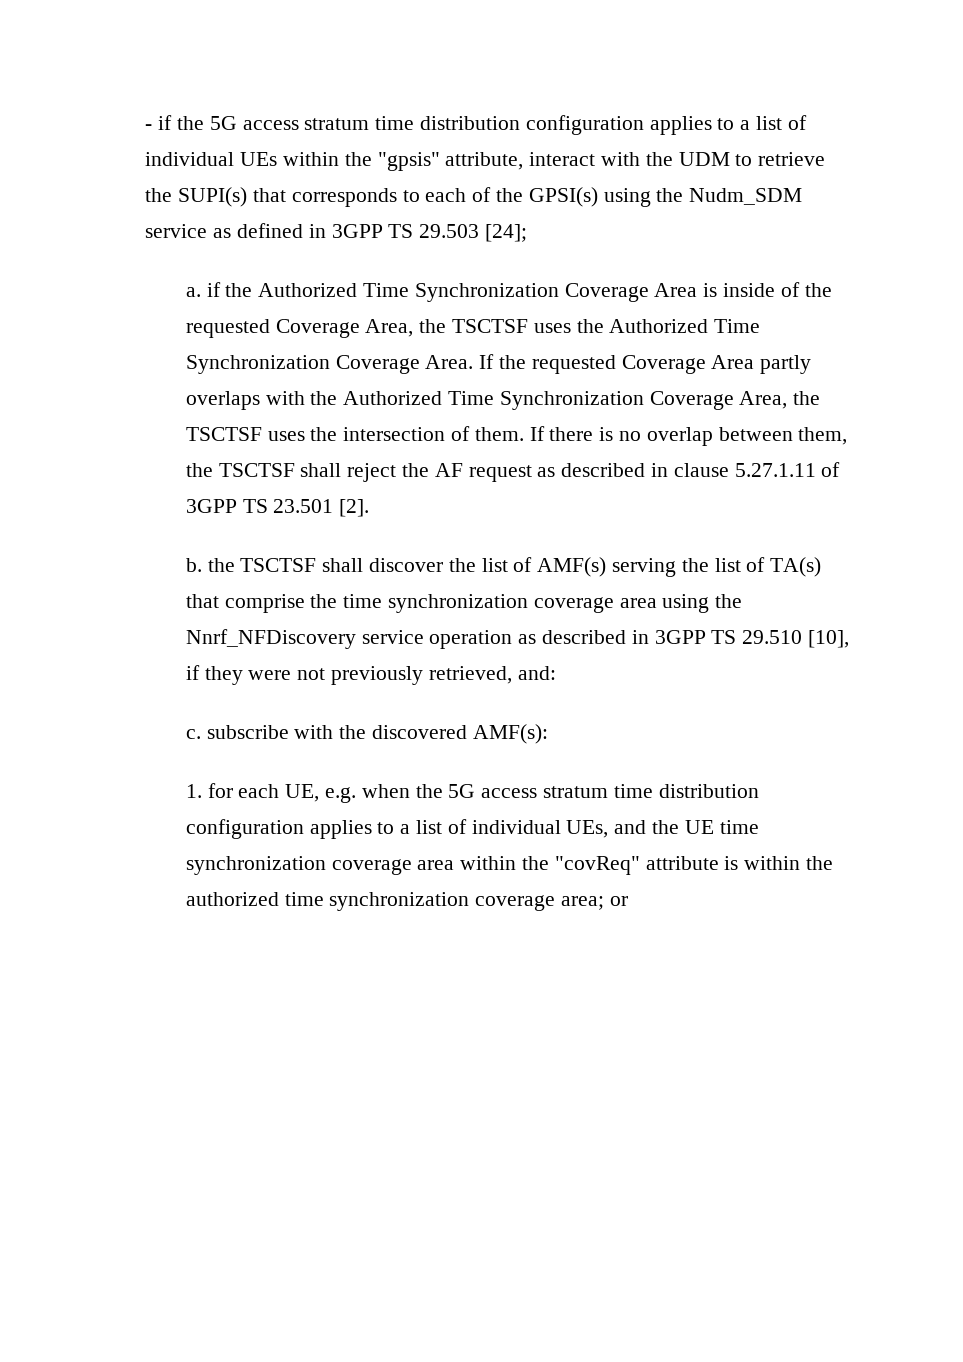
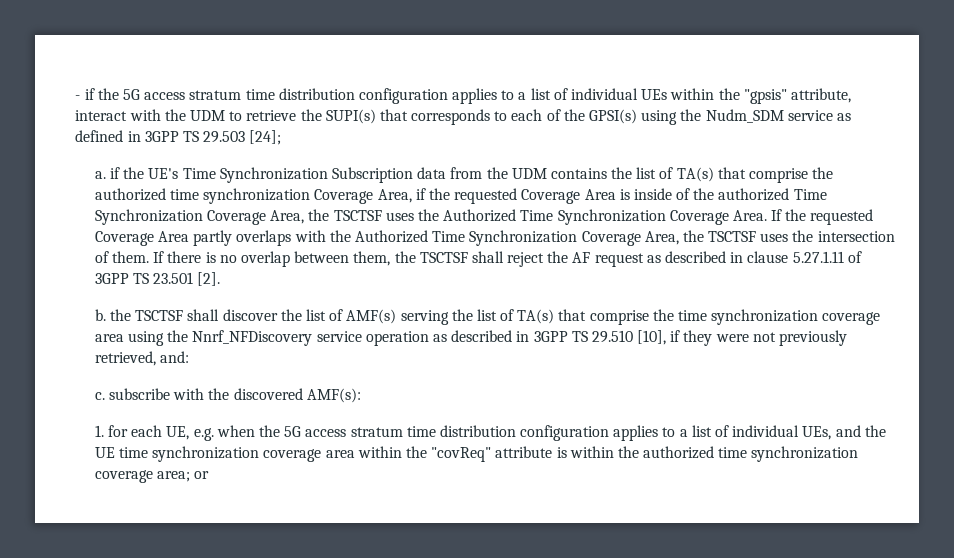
- a. if the Authorized Time Synchronization Coverage Area is inside of the requested Coverage Area, the TSCTSF uses the Authorized Time Synchronization Coverage Area.
+ a. if the UE's Time Synchronization Subscription data from the UDM contains the list of TA(s) that comprise the authorized time synchronization Coverage Area, if the requested Coverage Area is inside of the authorized Time Synchronization Coverage Area, the TSCTSF uses the Authorized Time Synchronization Coverage Area.

